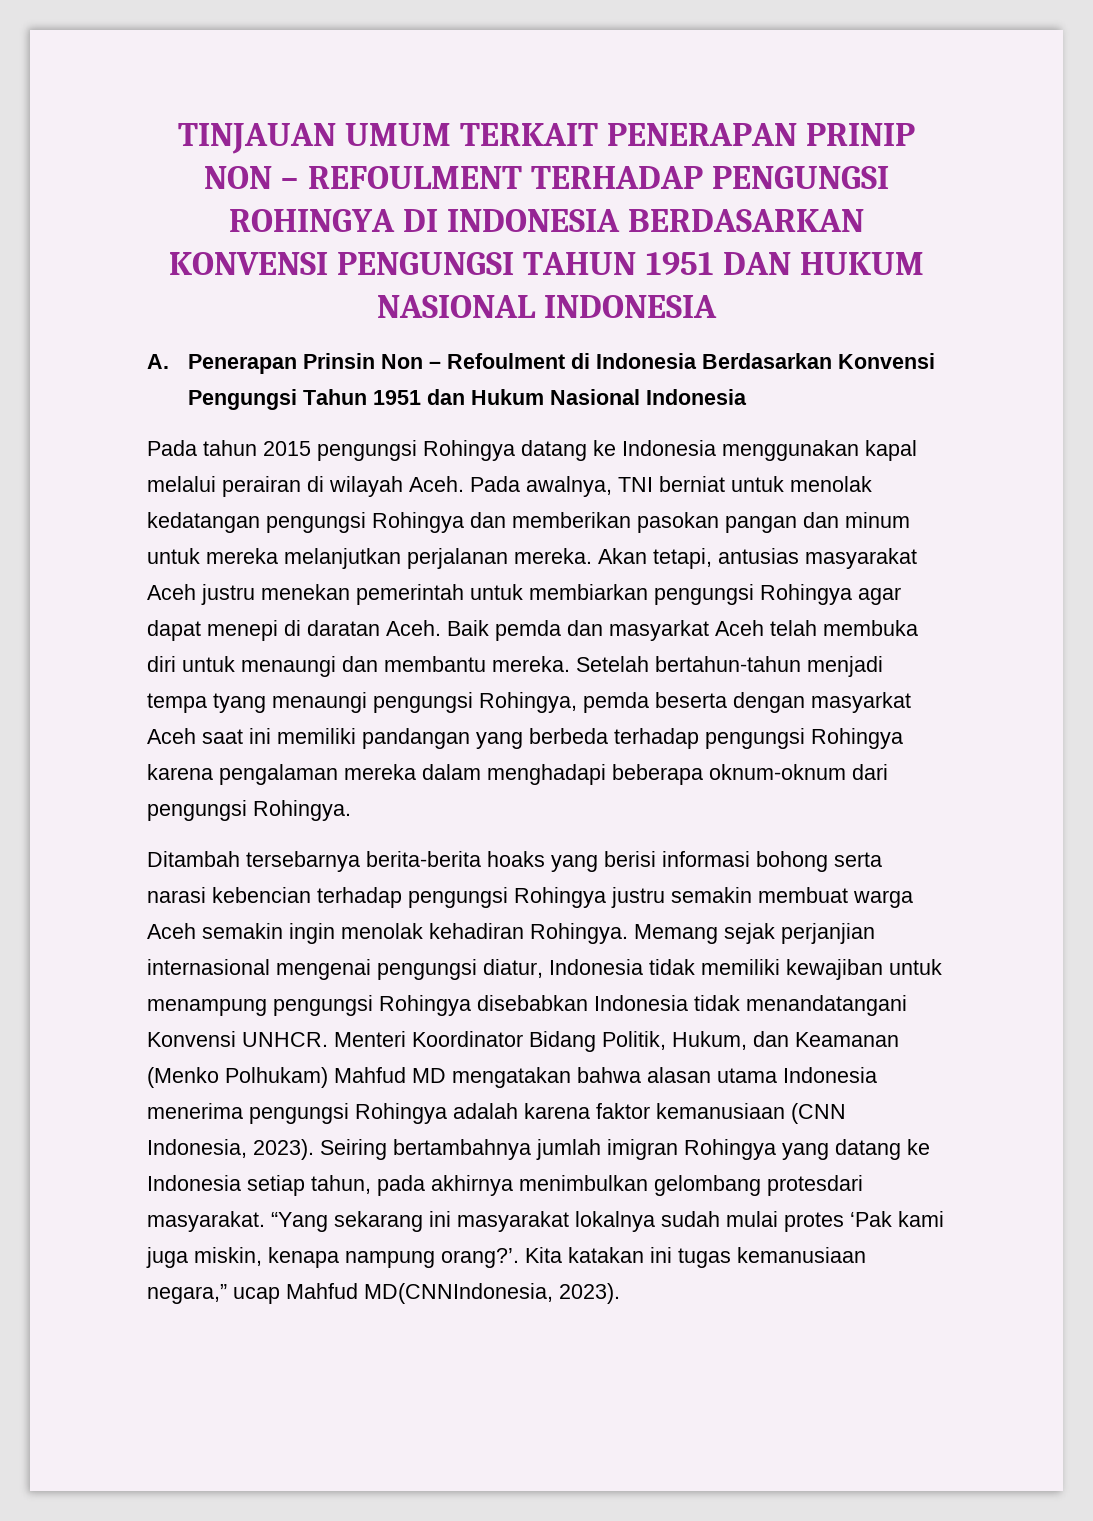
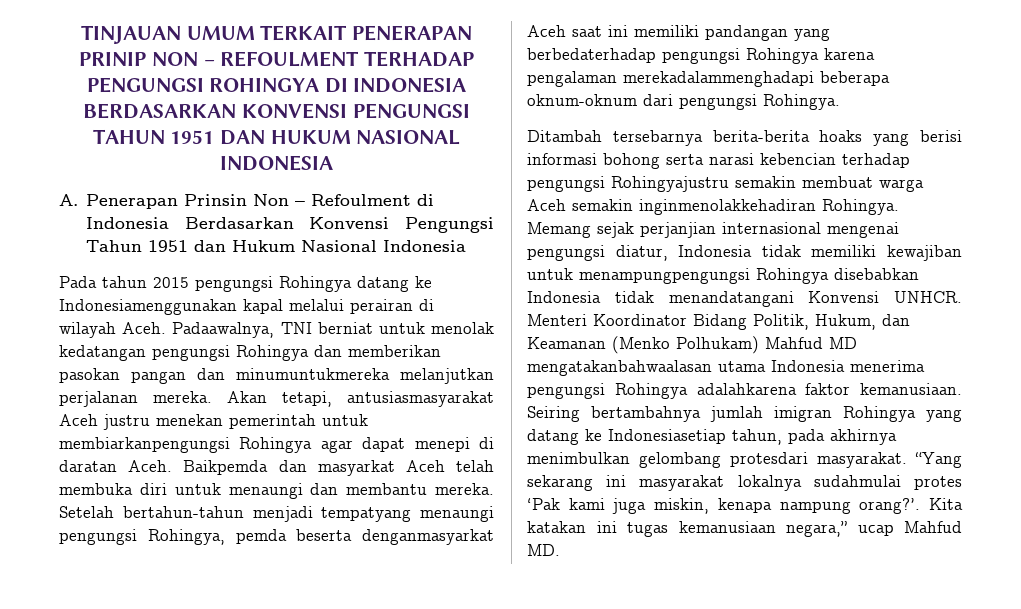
- Pada tahun 2015 pengungsi Rohingya datang ke Indonesia menggunakan kapal melalui perairan di wilayah Aceh.
+ Pada tahun 2015 pengungsi Rohingya datang ke Indonesiamenggunakan kapal melalui perairan di wilayah Aceh.
- Pada awalnya, TNI berniat untuk menolak kedatangan pengungsi Rohingya dan memberikan pasokan pangan dan minum untuk mereka melanjutkan perjalanan mereka.
+ Padaawalnya, TNI berniat untuk menolak kedatangan pengungsi Rohingya dan memberikan pasokan pangan dan minumuntukmereka melanjutkan perjalanan mereka.
- Akan tetapi, antusias masyarakat Aceh justru menekan pemerintah untuk membiarkan pengungsi Rohingya agar dapat menepi di daratan Aceh.
+ Akan tetapi, antusiasmasyarakat Aceh justru menekan pemerintah untuk membiarkanpengungsi Rohingya agar dapat menepi di daratan Aceh.
- Baik pemda dan masyarkat Aceh telah membuka diri untuk menaungi dan membantu mereka.
+ Baikpemda dan masyarkat Aceh telah membuka diri untuk menaungi dan membantu mereka.
- Setelah bertahun-tahun menjadi tempa tyang menaungi pengungsi Rohingya, pemda beserta dengan masyarkat Aceh saat ini memiliki pandangan yang berbeda terhadap pengungsi Rohingya karena pengalaman mereka dalam menghadapi beberapa oknum-oknum dari pengungsi Rohingya.
+ Setelah bertahun-tahun menjadi tempatyang menaungi pengungsi Rohingya, pemda beserta denganmasyarkat Aceh saat ini memiliki pandangan yang berbedaterhadap pengungsi Rohingya karena pengalaman merekadalammenghadapi beberapa oknum-oknum dari pengungsi Rohingya.
- Ditambah tersebarnya berita-berita hoaks yang berisi informasi bohong serta narasi kebencian terhadap pengungsi Rohingya justru semakin membuat warga Aceh semakin ingin menolak kehadiran Rohingya.
+ Ditambah tersebarnya berita-berita hoaks yang berisi informasi bohong serta narasi kebencian terhadap pengungsi Rohingyajustru semakin membuat warga Aceh semakin inginmenolakkehadiran Rohingya.
- Memang sejak perjanjian internasional mengenai pengungsi diatur, Indonesia tidak memiliki kewajiban untuk menampung pengungsi Rohingya disebabkan Indonesia tidak menandatangani Konvensi UNHCR.
+ Memang sejak perjanjian internasional mengenai pengungsi diatur, Indonesia tidak memiliki kewajiban untuk menampungpengungsi Rohingya disebabkan Indonesia tidak menandatangani Konvensi UNHCR.
- Menteri Koordinator Bidang Politik, Hukum, dan Keamanan (Menko Polhukam) Mahfud MD mengatakan bahwa alasan utama Indonesia menerima pengungsi Rohingya adalah karena faktor kemanusiaan (CNN Indonesia, 2023).
+ Menteri Koordinator Bidang Politik, Hukum, dan Keamanan (Menko Polhukam) Mahfud MD mengatakanbahwaalasan utama Indonesia menerima pengungsi Rohingya adalahkarena faktor kemanusiaan.
- Seiring bertambahnya jumlah imigran Rohingya yang datang ke Indonesia setiap tahun, pada akhirnya menimbulkan gelombang protesdari masyarakat.
+ Seiring bertambahnya jumlah imigran Rohingya yang datang ke Indonesiasetiap tahun, pada akhirnya menimbulkan gelombang protesdari masyarakat.
- “Yang sekarang ini masyarakat lokalnya sudah mulai protes ‘Pak kami juga miskin, kenapa nampung orang?’.
+ “Yang sekarang ini masyarakat lokalnya sudahmulai protes ‘Pak kami juga miskin, kenapa nampung orang?’.
- Kita katakan ini tugas kemanusiaan negara,” ucap Mahfud MD(CNNIndonesia, 2023).
+ Kita katakan ini tugas kemanusiaan negara,” ucap Mahfud MD.

